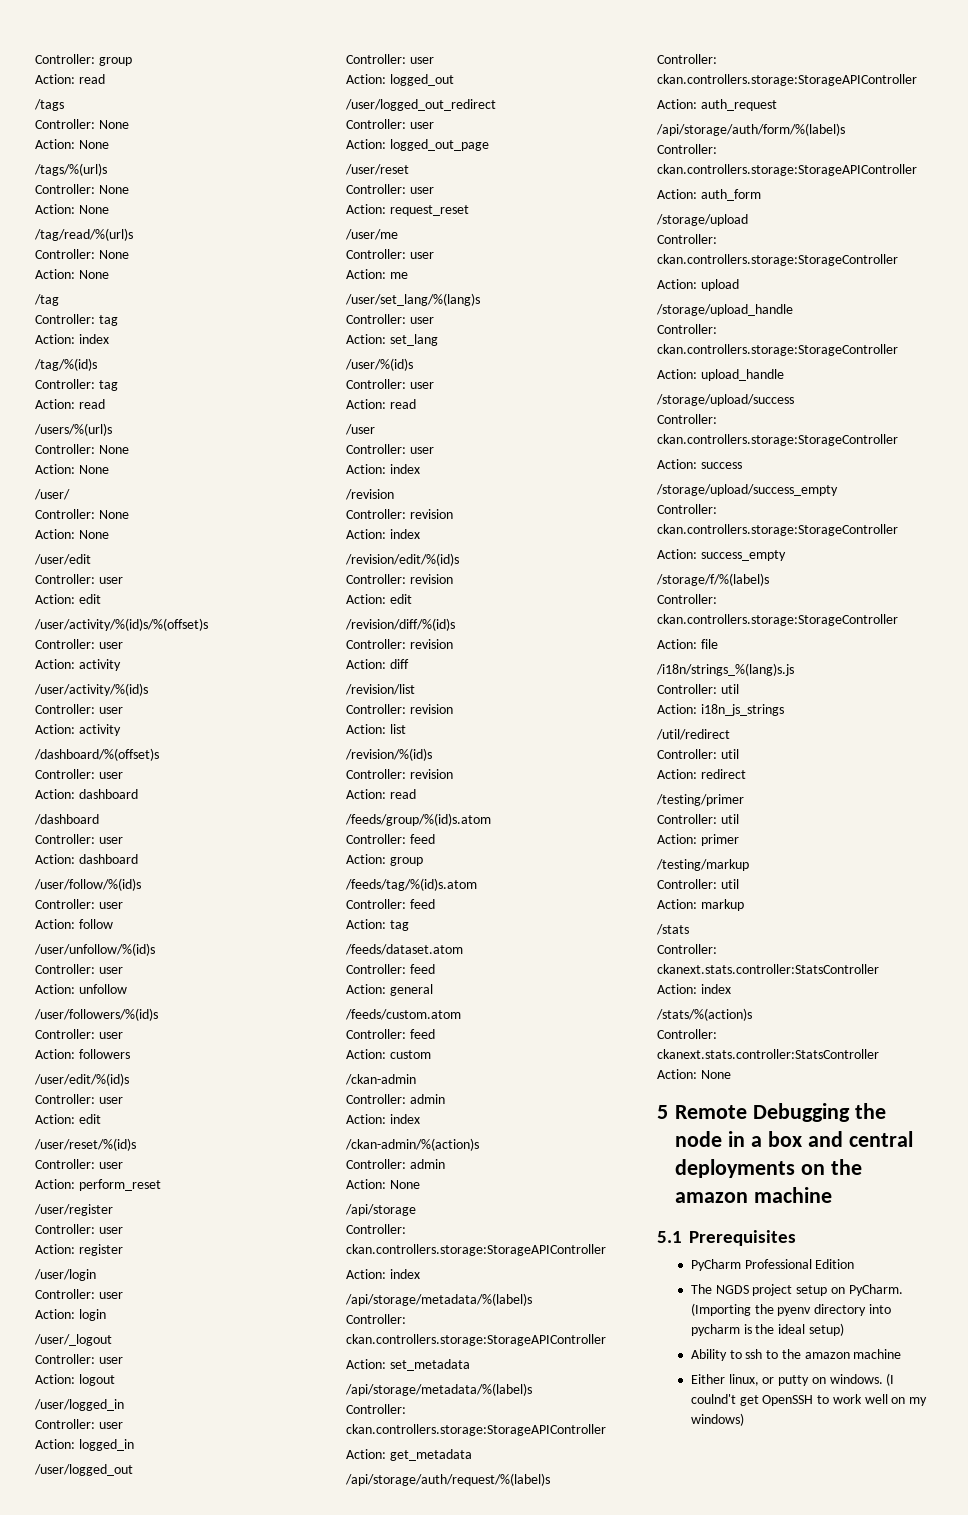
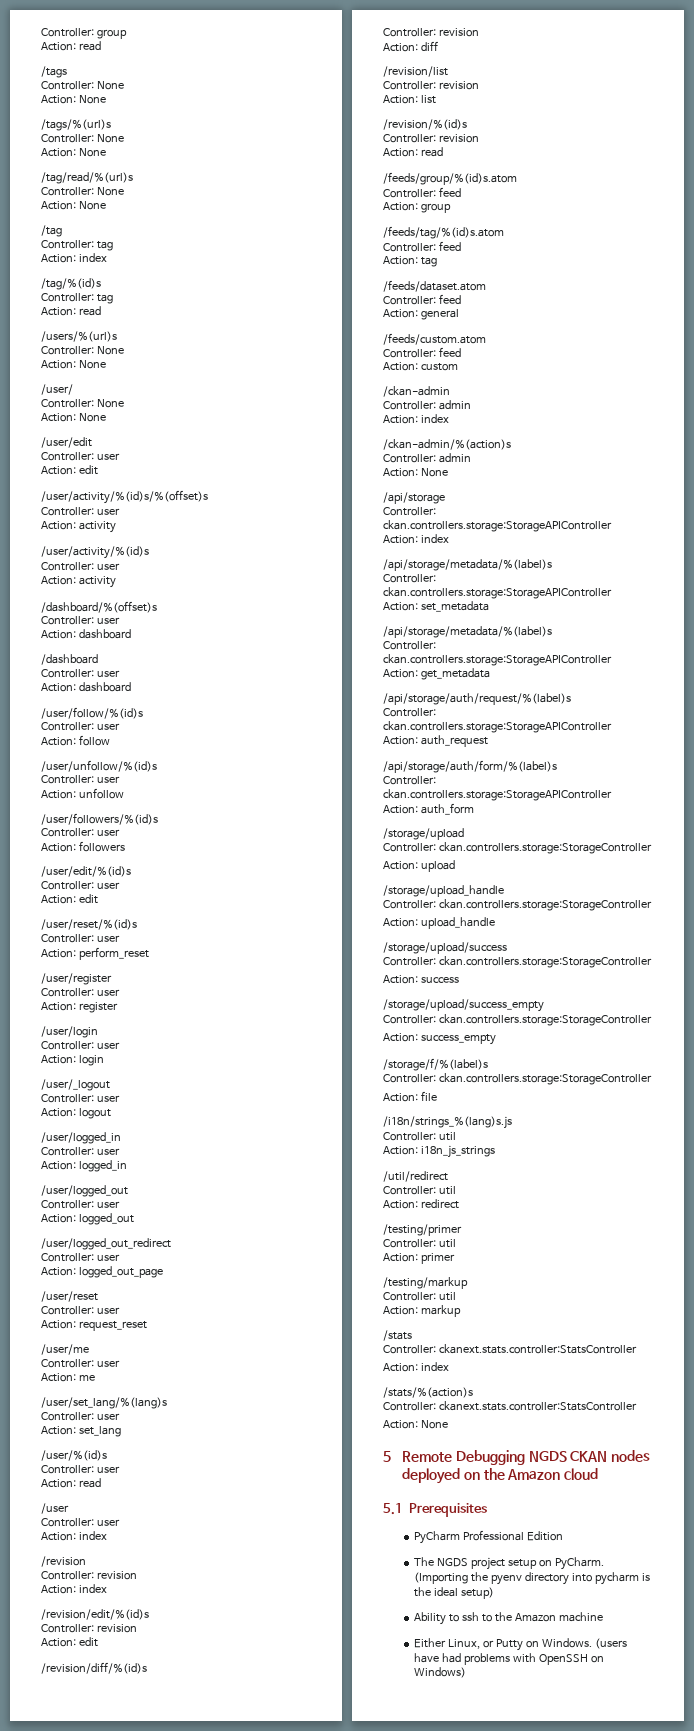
- 5 Remote Debugging the node in a box and central deployments on the amazon machine
+ 5 Remote Debugging NGDS CKAN nodes deployed on the Amazon cloud
- Ability to ssh to the amazon machine
+ Ability to ssh to the Amazon machine
- Either linux, or putty on windows. (I coulnd't get OpenSSH to work well on my windows)
+ Either Linux, or Putty on Windows. (users have had problems with OpenSSH on Windows)

